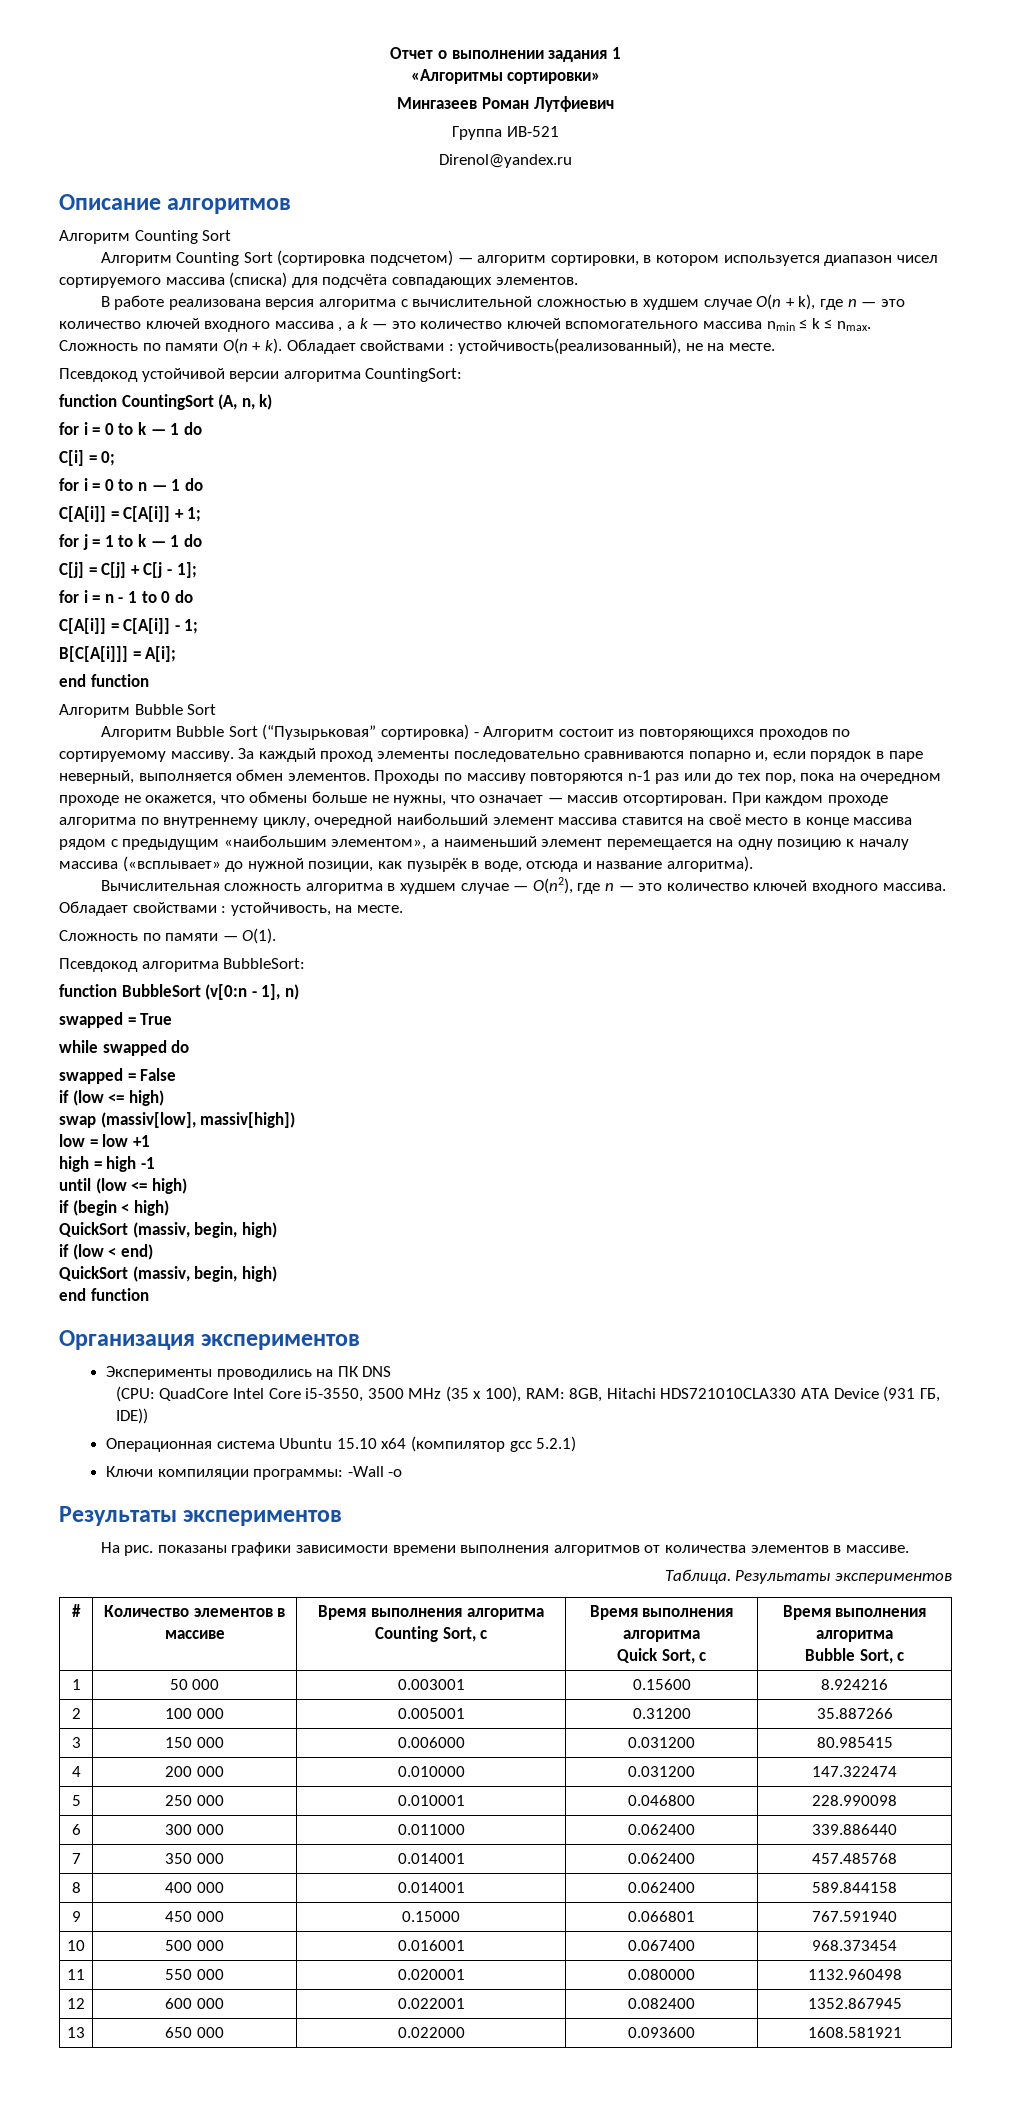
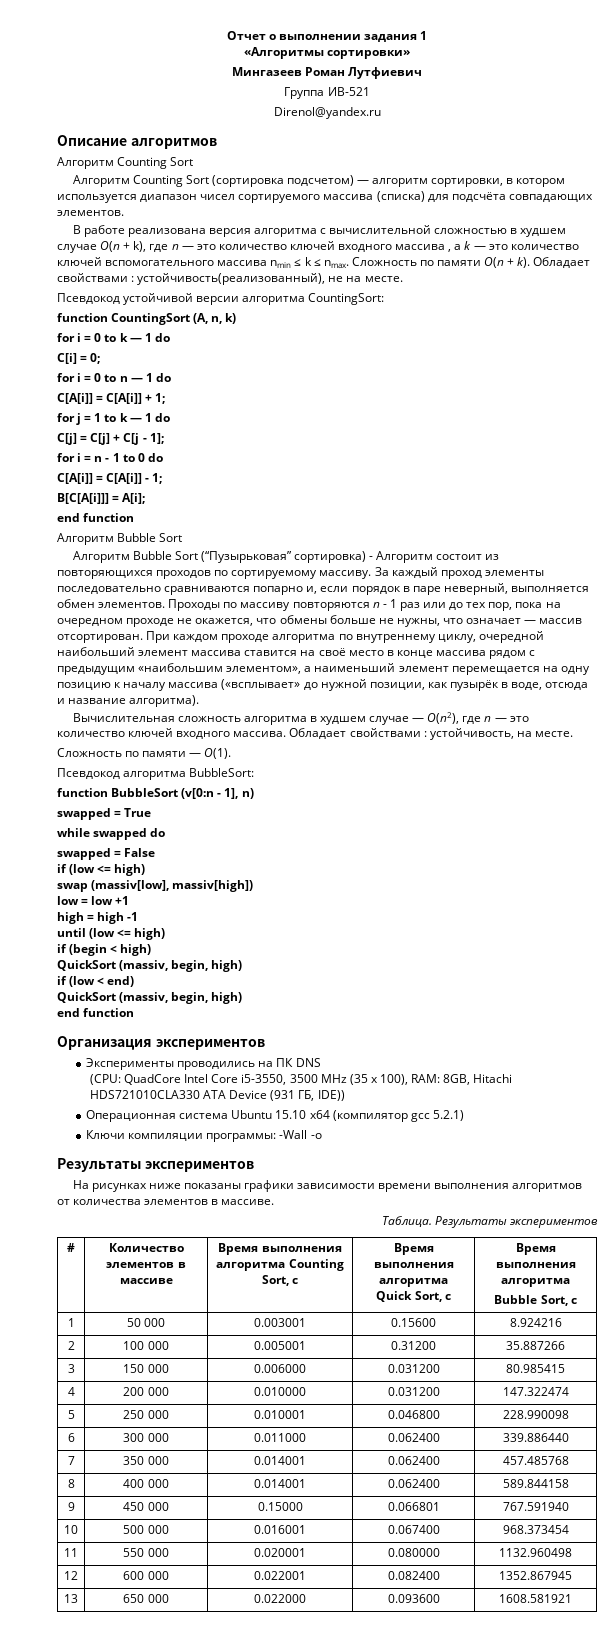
- Проходы по массиву повторяются n-1 раз или до тех пор, пока на очередном проходе не окажется, что обмены больше не нужны, что означает — массив отсортирован.
+ Проходы по массиву повторяются n - 1 раз или до тех пор, пока на очередном проходе не окажется, что обмены больше не нужны, что означает — массив отсортирован.
- На рис. показаны графики зависимости времени выполнения алгоритмов от количества элементов в массиве.
+ На рисунках ниже показаны графики зависимости времени выполнения алгоритмов от количества элементов в массиве.

